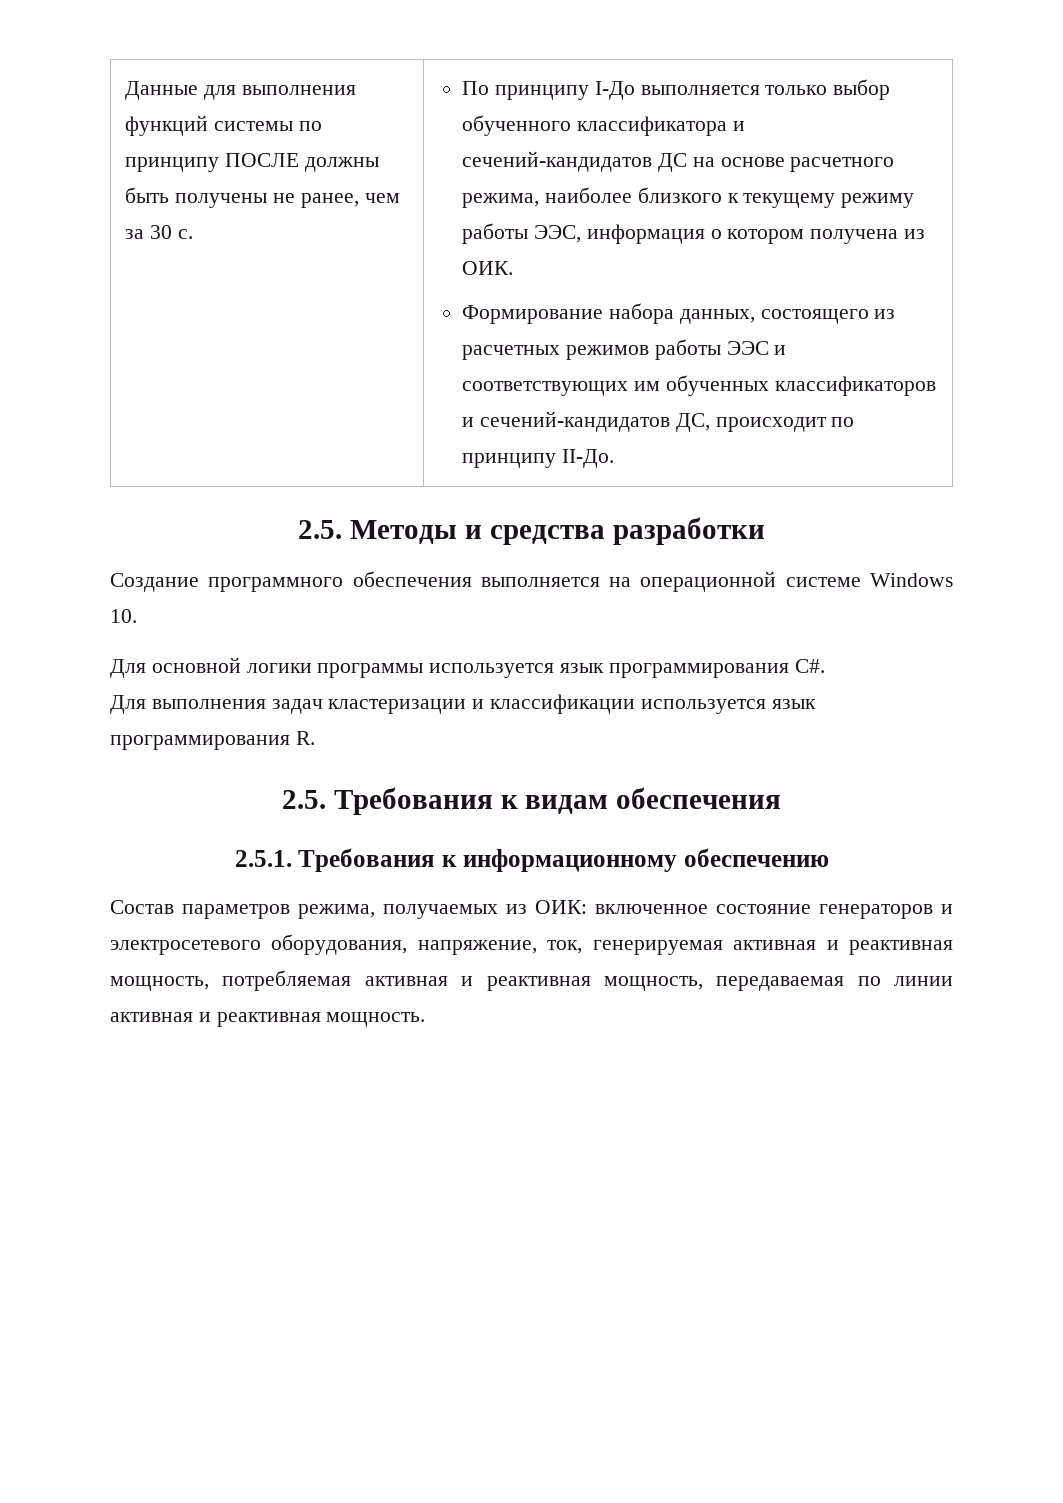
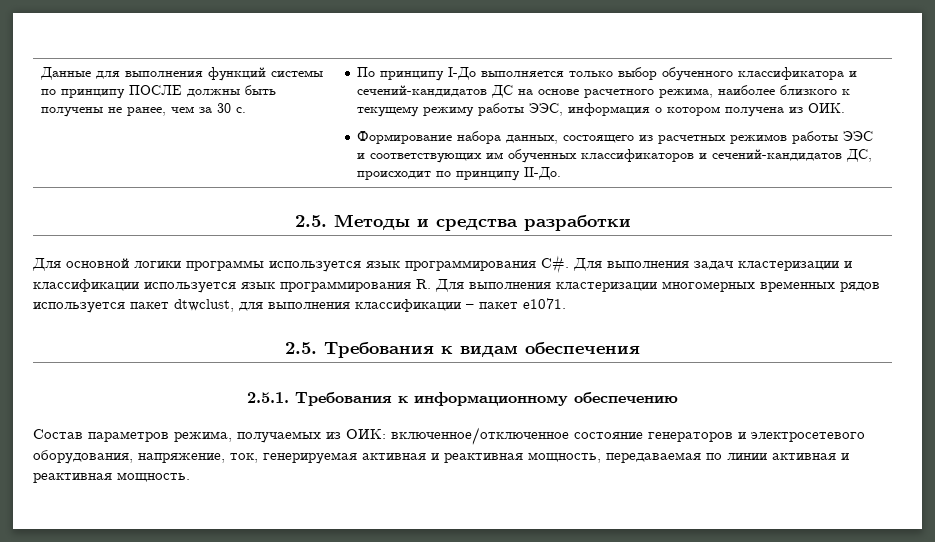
- Создание программного обеспечения выполняется на операционной системе Windows 10.
- Для основной логики программы используется язык программирования C#.
- Для выполнения задач кластеризации и классификации используется язык программирования R.
+ Для основной логики программы используется язык программирования C#. Для выполнения задач кластеризации и классификации используется язык программирования R. Для выполнения кластеризации многомерных временных рядов используется пакет dtwclust, для выполнения классификации – пакет e1071.
- Состав параметров режима, получаемых из ОИК: включенное состояние генераторов и электросетевого оборудования, напряжение, ток, генерируемая активная и реактивная мощность, потребляемая активная и реактивная мощность, передаваемая по линии активная и реактивная мощность.
+ Состав параметров режима, получаемых из ОИК: включенное/отключенное состояние генераторов и электросетевого оборудования, напряжение, ток, генерируемая активная и реактивная мощность, передаваемая по линии активная и реактивная мощность.

